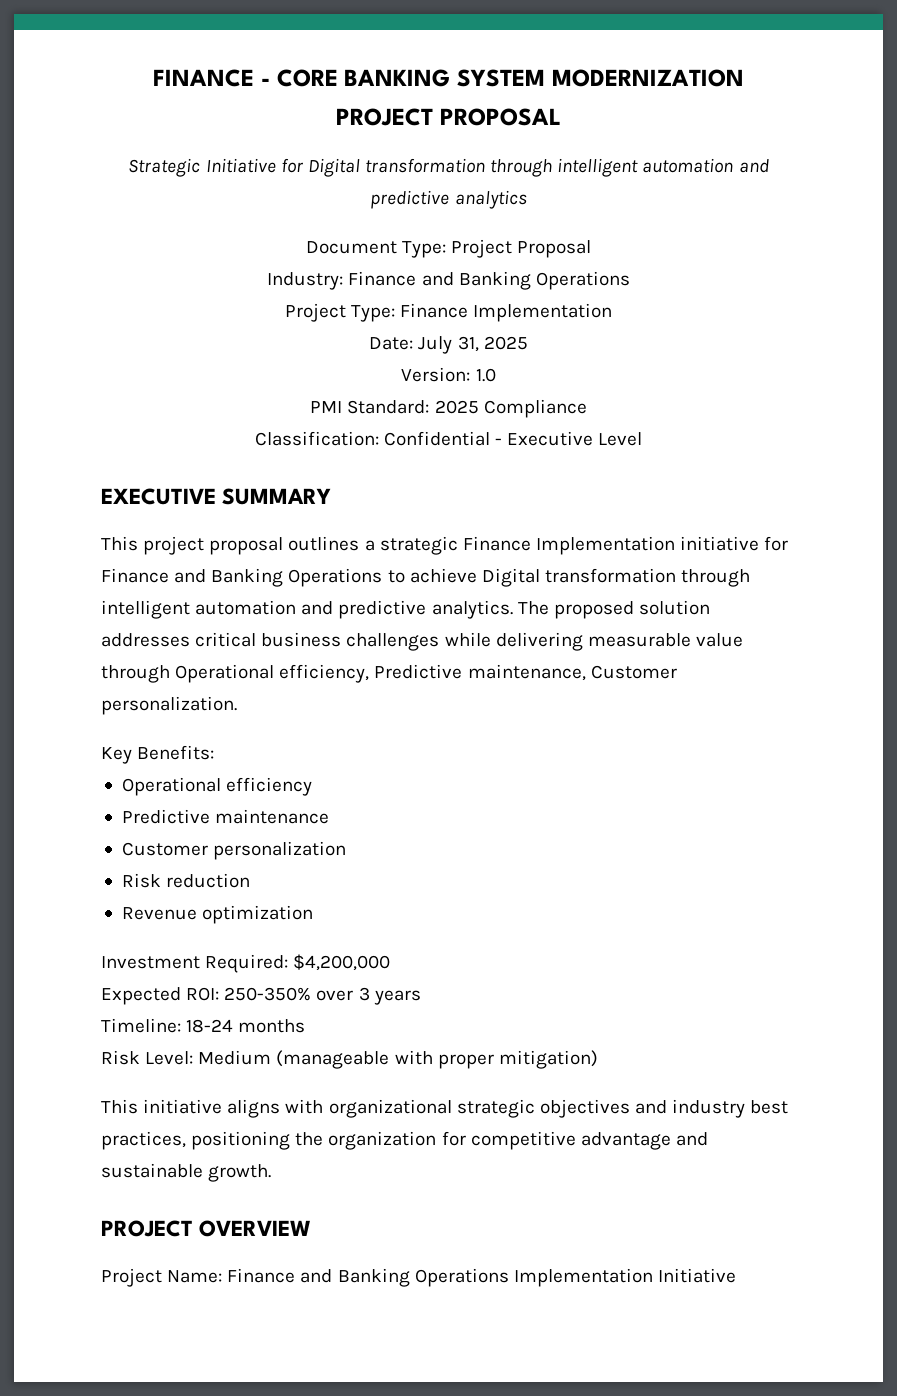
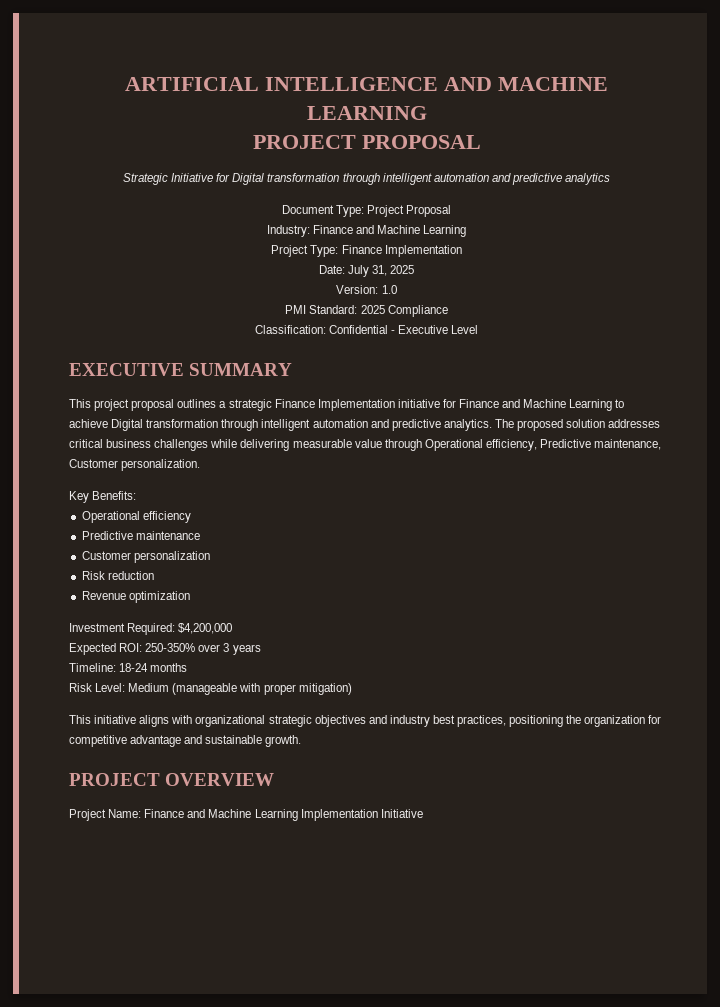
- FINANCE - CORE BANKING SYSTEM MODERNIZATION
+ ARTIFICIAL INTELLIGENCE AND MACHINE LEARNING
- Industry: Finance and Banking Operations
+ Industry: Finance and Machine Learning
- This project proposal outlines a strategic Finance Implementation initiative for Finance and Banking Operations to achieve Digital transformation through intelligent automation and predictive analytics.
+ This project proposal outlines a strategic Finance Implementation initiative for Finance and Machine Learning to achieve Digital transformation through intelligent automation and predictive analytics.
- Project Name: Finance and Banking Operations Implementation Initiative
+ Project Name: Finance and Machine Learning Implementation Initiative

